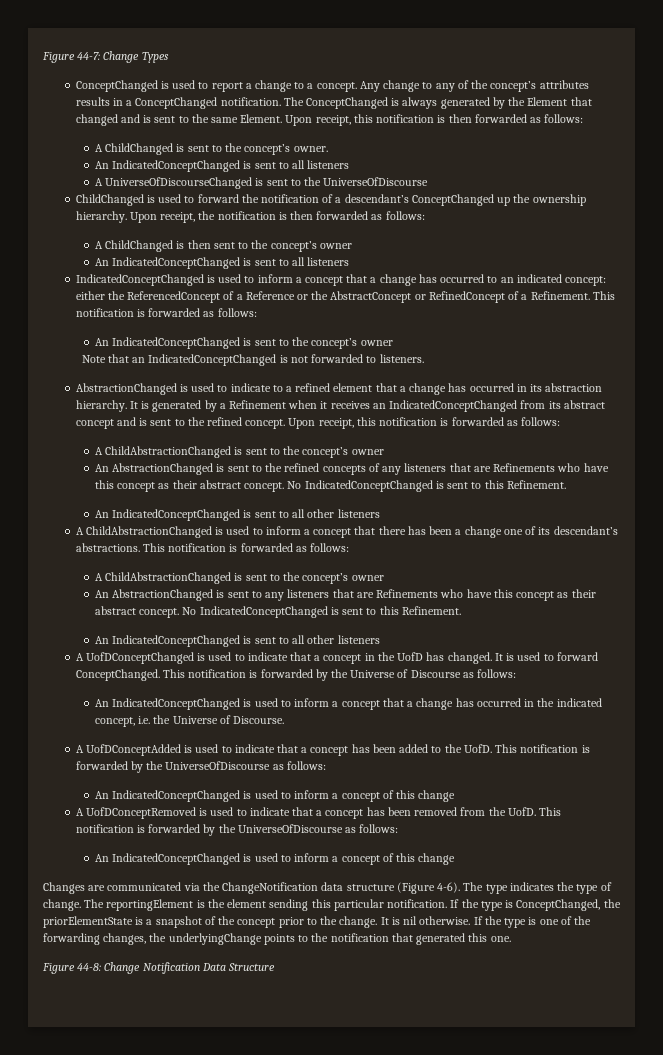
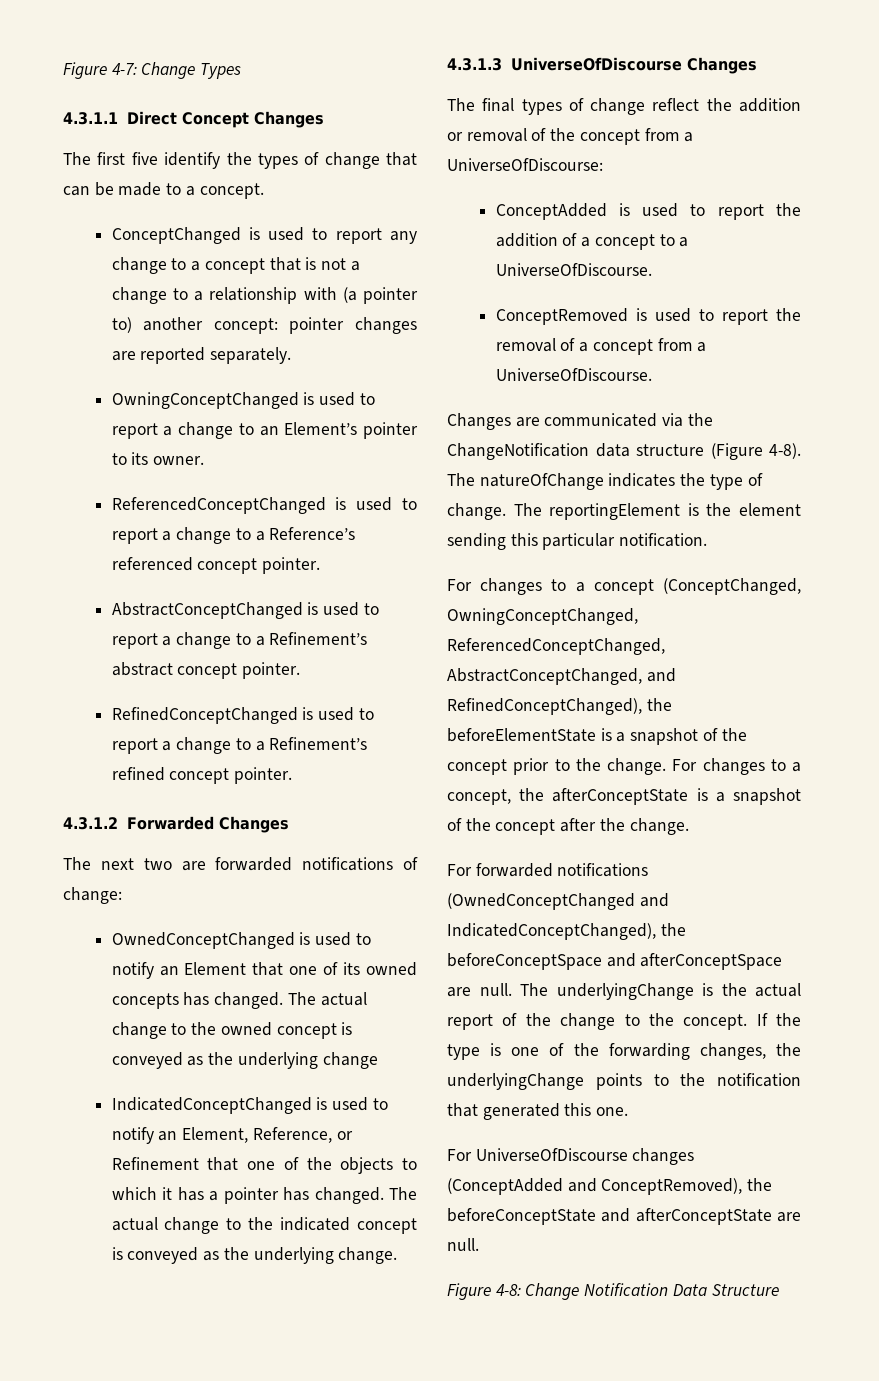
- Figure 44-7: Change Types
+ Figure 4-7: Change Types
+ 4.3.1.1 Direct Concept Changes
+ The first five identify the types of change that can be made to a concept.
- ConceptChanged is used to report a change to a concept. Any change to any of the concept’s attributes results in a ConceptChanged notification. The ConceptChanged is always generated by the Element that changed and is sent to the same Element. Upon receipt, this notification is then forwarded as follows:
- A ChildChanged is sent to the concept’s owner.
- An IndicatedConceptChanged is sent to all listeners
- A UniverseOfDiscourseChanged is sent to the UniverseOfDiscourse
- ChildChanged is used to forward the notification of a descendant’s ConceptChanged up the ownership hierarchy. Upon receipt, the notification is then forwarded as follows:
- A ChildChanged is then sent to the concept’s owner
- An IndicatedConceptChanged is sent to all listeners
- IndicatedConceptChanged is used to inform a concept that a change has occurred to an indicated concept: either the ReferencedConcept of a Reference or the AbstractConcept or RefinedConcept of a Refinement. This notification is forwarded as follows:
- An IndicatedConceptChanged is sent to the concept’s owner
- Note that an IndicatedConceptChanged is not forwarded to listeners.
- AbstractionChanged is used to indicate to a refined element that a change has occurred in its abstraction hierarchy. It is generated by a Refinement when it receives an IndicatedConceptChanged from its abstract concept and is sent to the refined concept. Upon receipt, this notification is forwarded as follows:
- A ChildAbstractionChanged is sent to the concept’s owner
- An AbstractionChanged is sent to the refined concepts of any listeners that are Refinements who have this concept as their abstract concept. No IndicatedConceptChanged is sent to this Refinement.
- An IndicatedConceptChanged is sent to all other listeners
- A ChildAbstractionChanged is used to inform a concept that there has been a change one of its descendant’s abstractions. This notification is forwarded as follows:
- A ChildAbstractionChanged is sent to the concept’s owner
- An AbstractionChanged is sent to any listeners that are Refinements who have this concept as their abstract concept. No IndicatedConceptChanged is sent to this Refinement.
- An IndicatedConceptChanged is sent to all other listeners
- A UofDConceptChanged is used to indicate that a concept in the UofD has changed. It is used to forward ConceptChanged. This notification is forwarded by the Universe of Discourse as follows:
- An IndicatedConceptChanged is used to inform a concept that a change has occurred in the indicated concept, i.e. the Universe of Discourse.
- A UofDConceptAdded is used to indicate that a concept has been added to the UofD. This notification is forwarded by the UniverseOfDiscourse as follows:
- An IndicatedConceptChanged is used to inform a concept of this change
- A UofDConceptRemoved is used to indicate that a concept has been removed from the UofD. This notification is forwarded by the UniverseOfDiscourse as follows:
- An IndicatedConceptChanged is used to inform a concept of this change
+ ConceptChanged is used to report any change to a concept that is not a change to a relationship with (a pointer to) another concept: pointer changes are reported separately.
+ OwningConceptChanged is used to report a change to an Element’s pointer to its owner.
+ ReferencedConceptChanged is used to report a change to a Reference’s referenced concept pointer.
+ AbstractConceptChanged is used to report a change to a Refinement’s abstract concept pointer.
+ RefinedConceptChanged is used to report a change to a Refinement’s refined concept pointer.
+ 4.3.1.2 Forwarded Changes
+ The next two are forwarded notifications of change:
+ OwnedConceptChanged is used to notify an Element that one of its owned concepts has changed. The actual change to the owned concept is conveyed as the underlying change
+ IndicatedConceptChanged is used to notify an Element, Reference, or Refinement that one of the objects to which it has a pointer has changed. The actual change to the indicated concept is conveyed as the underlying change.
+ 4.3.1.3 UniverseOfDiscourse Changes
+ The final types of change reflect the addition or removal of the concept from a UniverseOfDiscourse:
+ ConceptAdded is used to report the addition of a concept to a UniverseOfDiscourse.
+ ConceptRemoved is used to report the removal of a concept from a UniverseOfDiscourse.
- Changes are communicated via the ChangeNotification data structure (Figure 4-6). The type indicates the type of change.
+ Changes are communicated via the ChangeNotification data structure (Figure 4-8). The natureOfChange indicates the type of change.
- The reportingElement is the element sending this particular notification. If the type is ConceptChanged, the priorElementState is a snapshot of the concept prior to the change.
+ The reportingElement is the element sending this particular notification.
+ For changes to a concept (ConceptChanged, OwningConceptChanged, ReferencedConceptChanged, AbstractConceptChanged, and RefinedConceptChanged), the beforeElementState is a snapshot of the concept prior to the change.
- It is nil otherwise.
+ For changes to a concept, the afterConceptState is a snapshot of the concept after the change.
+ For forwarded notifications (OwnedConceptChanged and IndicatedConceptChanged), the beforeConceptSpace and afterConceptSpace are null. The underlyingChange is the actual report of the change to the concept.
- Figure 44-8: Change Notification Data Structure
+ For UniverseOfDiscourse changes (ConceptAdded and ConceptRemoved), the beforeConceptState and afterConceptState are null.
+ Figure 4-8: Change Notification Data Structure

